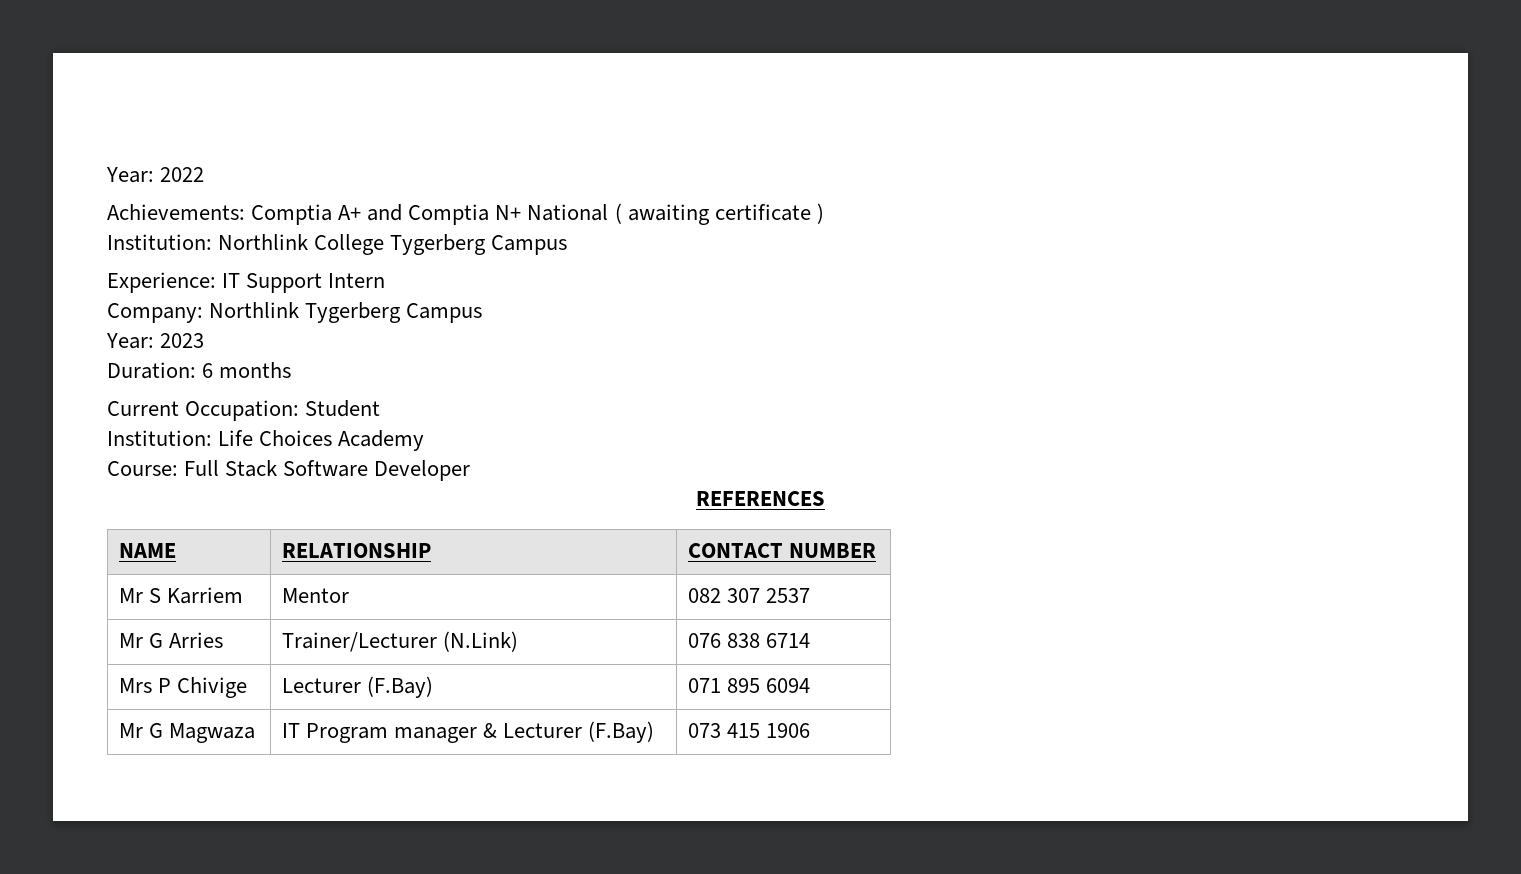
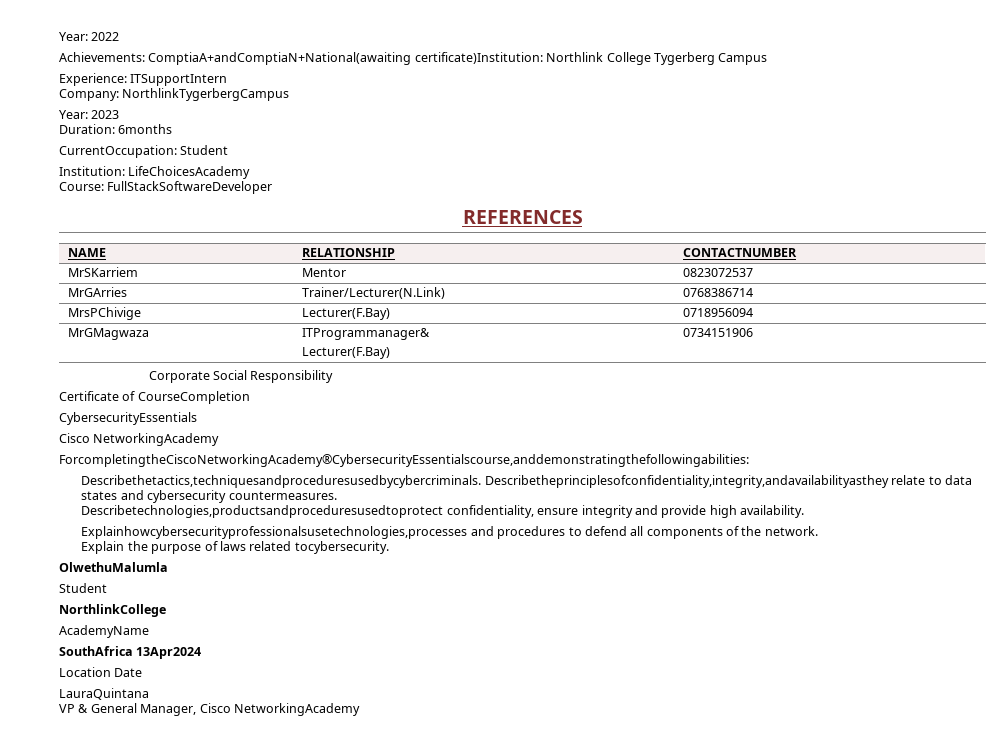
- Achievements: Comptia A+ and Comptia N+ National ( awaiting certificate )
- Institution: Northlink College Tygerberg Campus
+ Achievements: ComptiaA+andComptiaN+National(awaiting certificate)Institution: Northlink College Tygerberg Campus
- Experience: IT Support Intern
- Company: Northlink Tygerberg Campus
+ Experience: ITSupportIntern
+ Company: NorthlinkTygerbergCampus
  Year: 2023
- Duration: 6 months
- Current Occupation: Student
- Institution: Life Choices Academy
- Course: Full Stack Software Developer
+ Duration: 6months
+ CurrentOccupation: Student
+ Institution: LifeChoicesAcademy
+ Course: FullStackSoftwareDeveloper
  REFERENCES
- NAME | RELATIONSHIP | CONTACT NUMBER
- Mr S Karriem | Mentor | 082 307 2537
- Mr G Arries | Trainer/Lecturer (N.Link) | 076 838 6714
- Mrs P Chivige | Lecturer (F.Bay) | 071 895 6094
- Mr G Magwaza | IT Program manager & Lecturer (F.Bay) | 073 415 1906
+ NAME | RELATIONSHIP | CONTACTNUMBER
+ MrSKarriem | Mentor | 0823072537
+ MrGArries | Trainer/Lecturer(N.Link) | 0768386714
+ MrsPChivige | Lecturer(F.Bay) | 0718956094
+ MrGMagwaza | ITProgrammanager&
+ Lecturer(F.Bay) | 0734151906
+ Corporate Social Responsibility
+ Certificate of CourseCompletion
+ CybersecurityEssentials
+ Cisco NetworkingAcademy
+ ForcompletingtheCiscoNetworkingAcademy®CybersecurityEssentialscourse,anddemonstratingthefollowingabilities:
+ Describethetactics,techniquesandproceduresusedbycybercriminals. Describetheprinciplesofconfidentiality,integrity,andavailabilityasthey relate to data states and cybersecurity countermeasures.
+ Describetechnologies,productsandproceduresusedtoprotect confidentiality, ensure integrity and provide high availability.
+ Explainhowcybersecurityprofessionalsusetechnologies,processes and procedures to defend all components of the network.
+ Explain the purpose of laws related tocybersecurity.
+ OlwethuMalumla
+ Student
+ NorthlinkCollege
+ AcademyName
+ SouthAfrica 13Apr2024
+ Location Date
+ LauraQuintana
+ VP & General Manager, Cisco NetworkingAcademy

